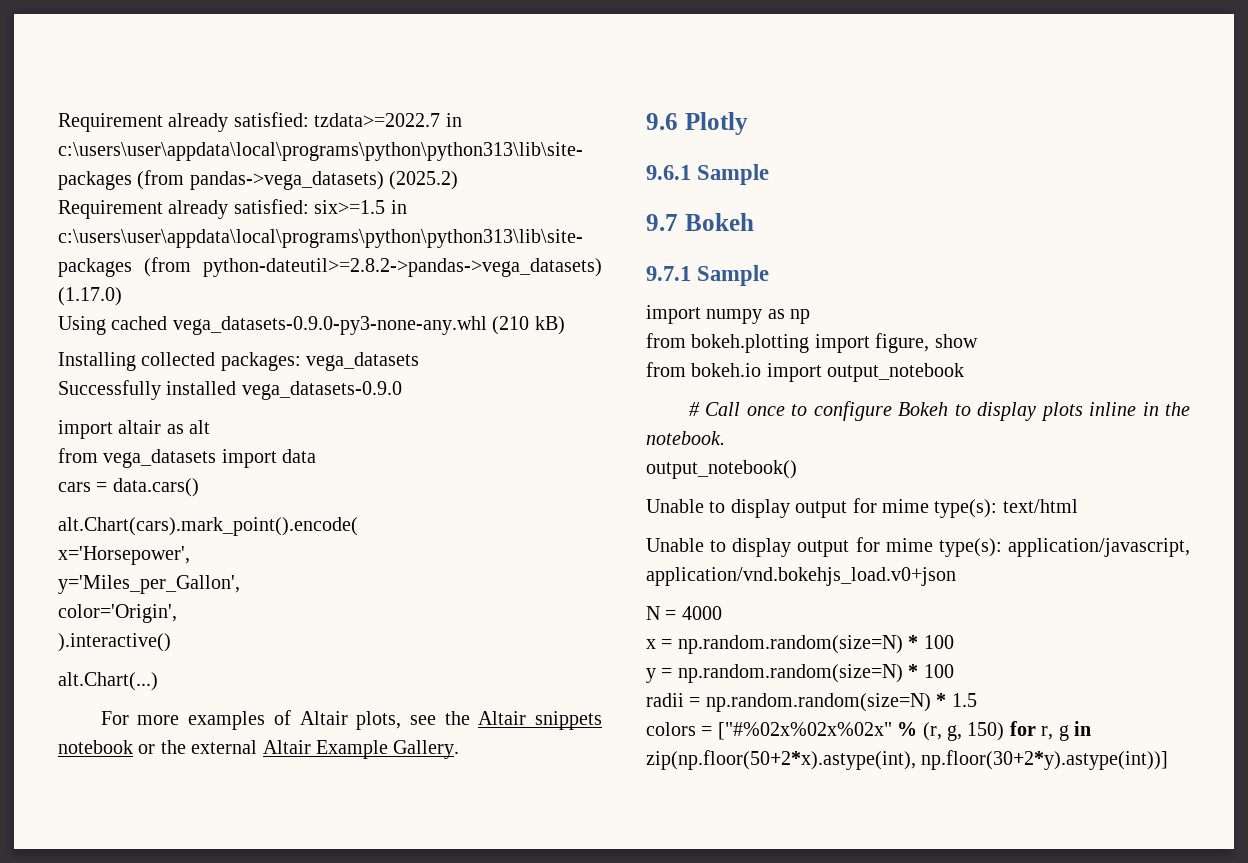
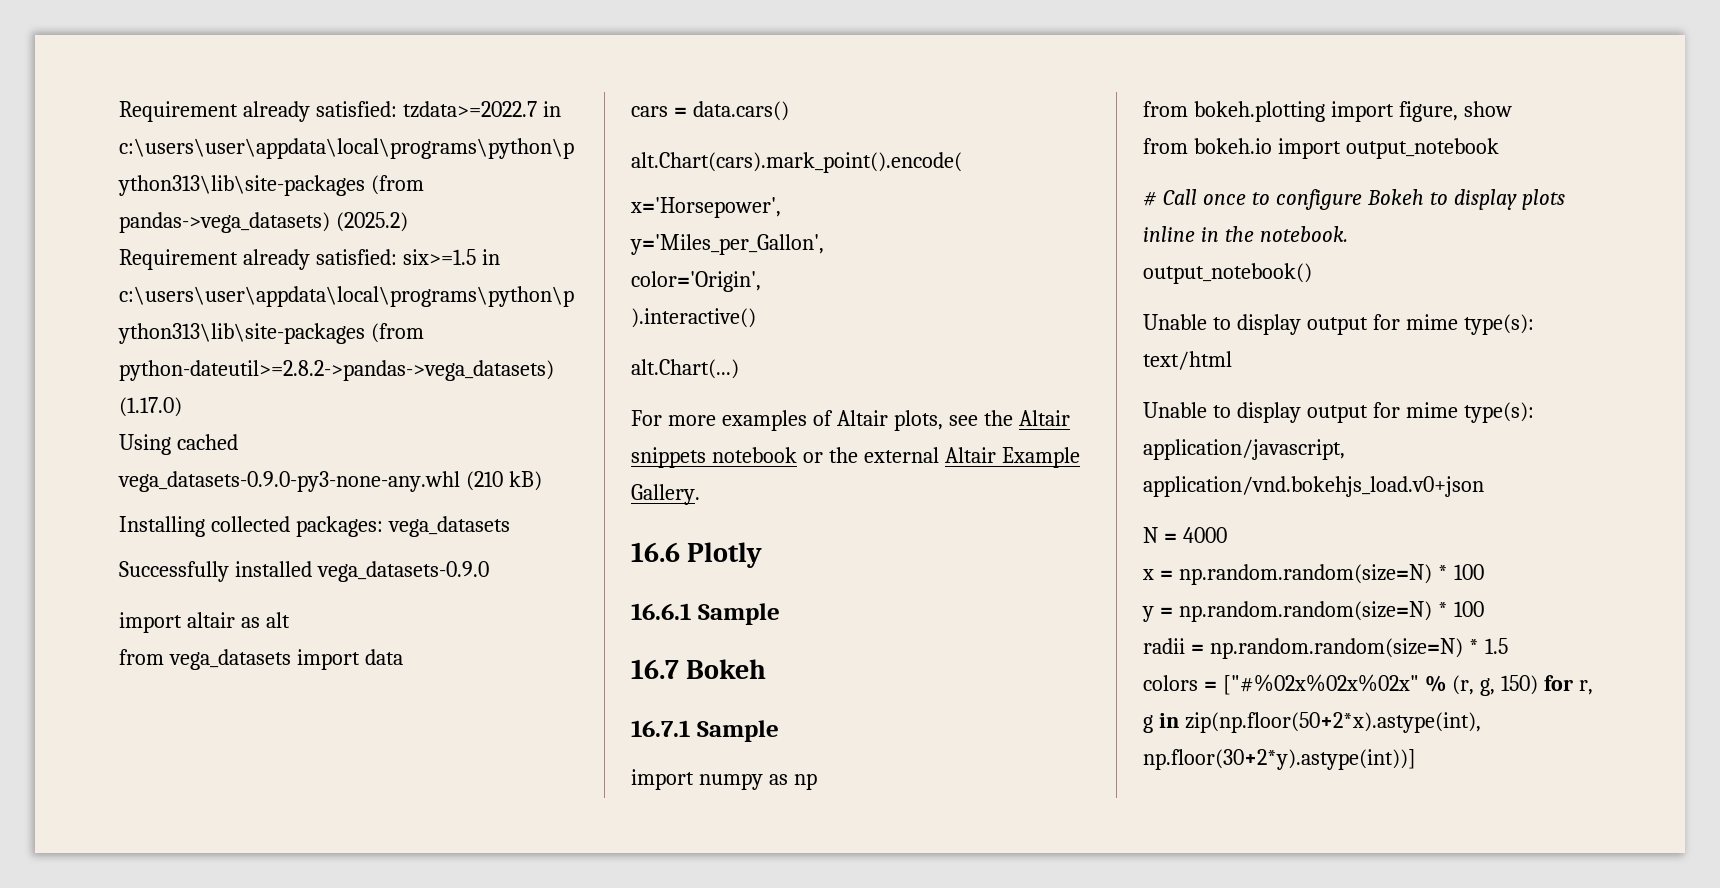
- 9.6 Plotly
+ 16.6 Plotly
- 9.6.1 Sample
- 9.7 Bokeh
+ 16.6.1 Sample
+ 16.7 Bokeh
- 9.7.1 Sample
+ 16.7.1 Sample

